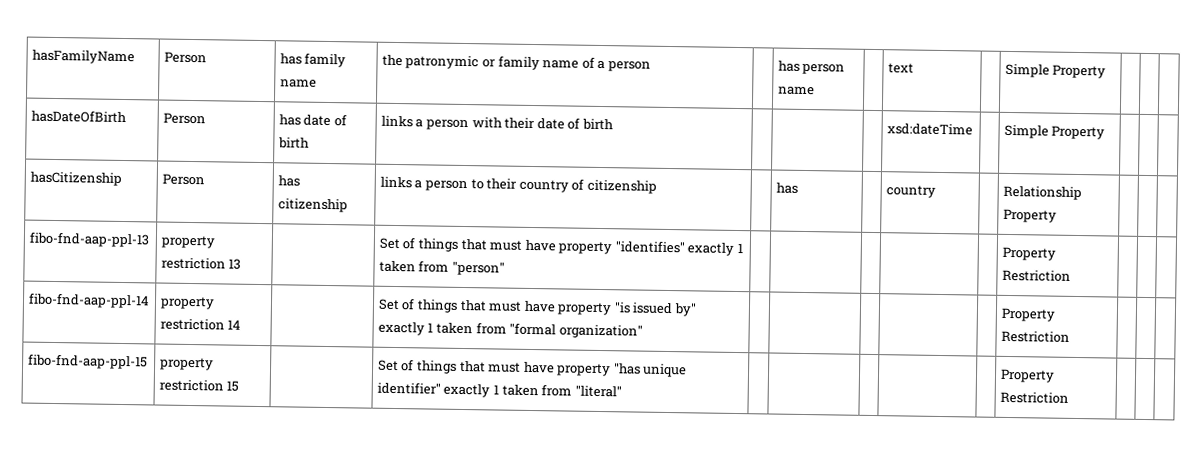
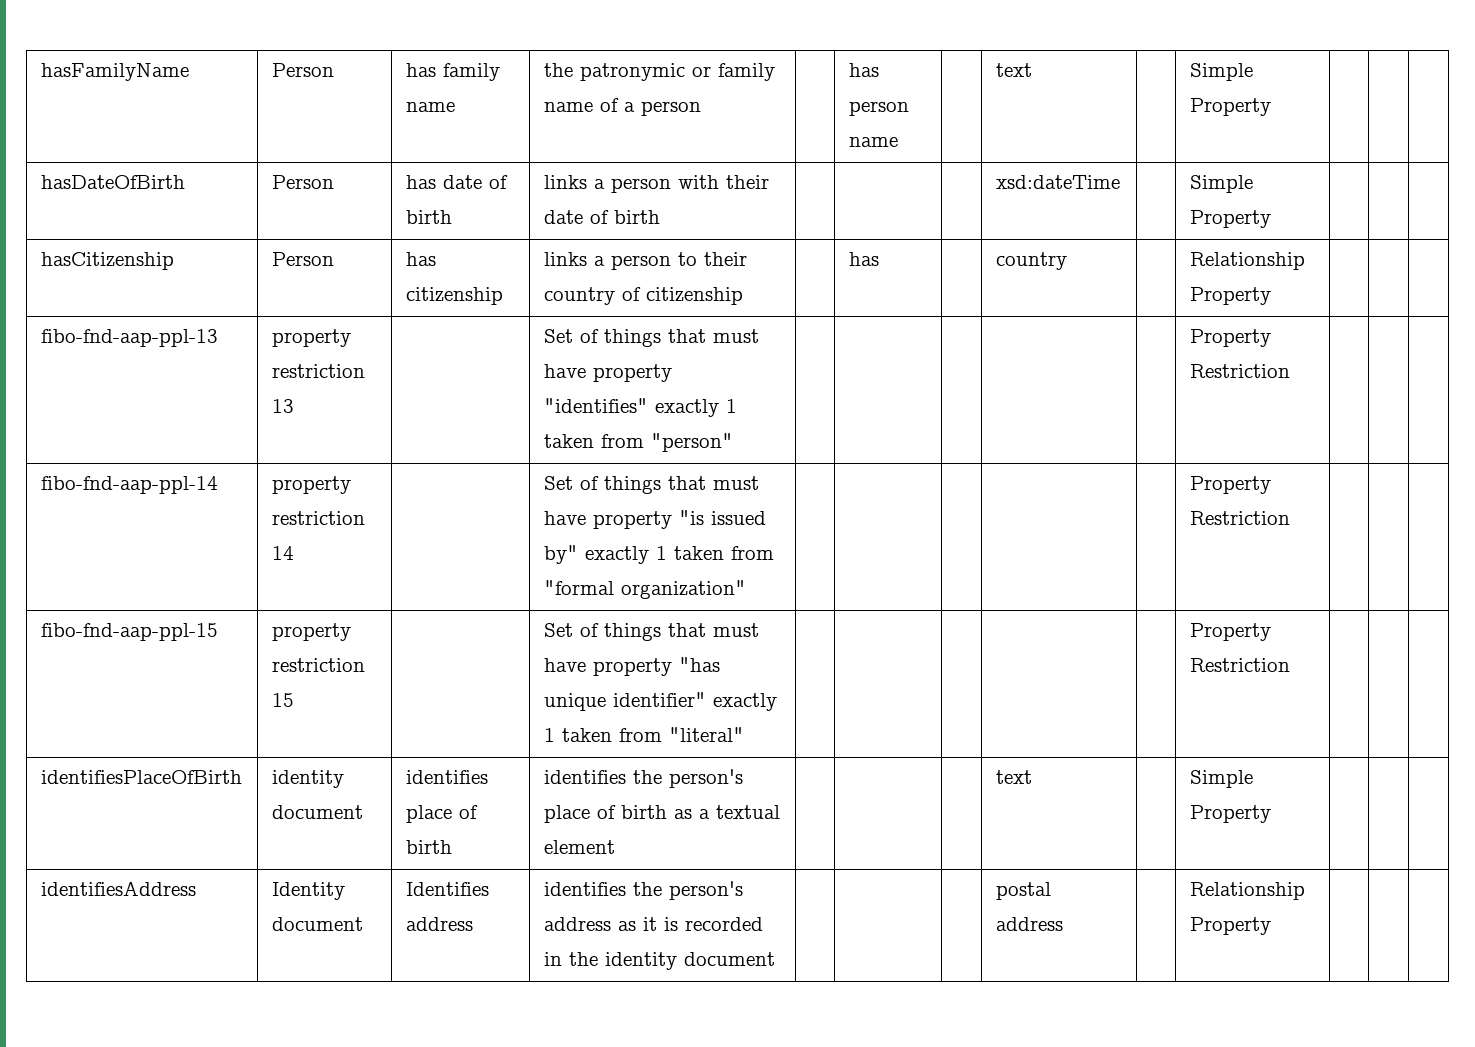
+ identifiesPlaceOfBirth | identity document | identifies place of birth | identifies the person's place of birth as a textual element | | | | text | | Simple Property | | |
+ identifiesAddress | Identity document | Identifies address | identifies the person's address as it is recorded in the identity document | | | | postal address | | Relationship Property | | |

